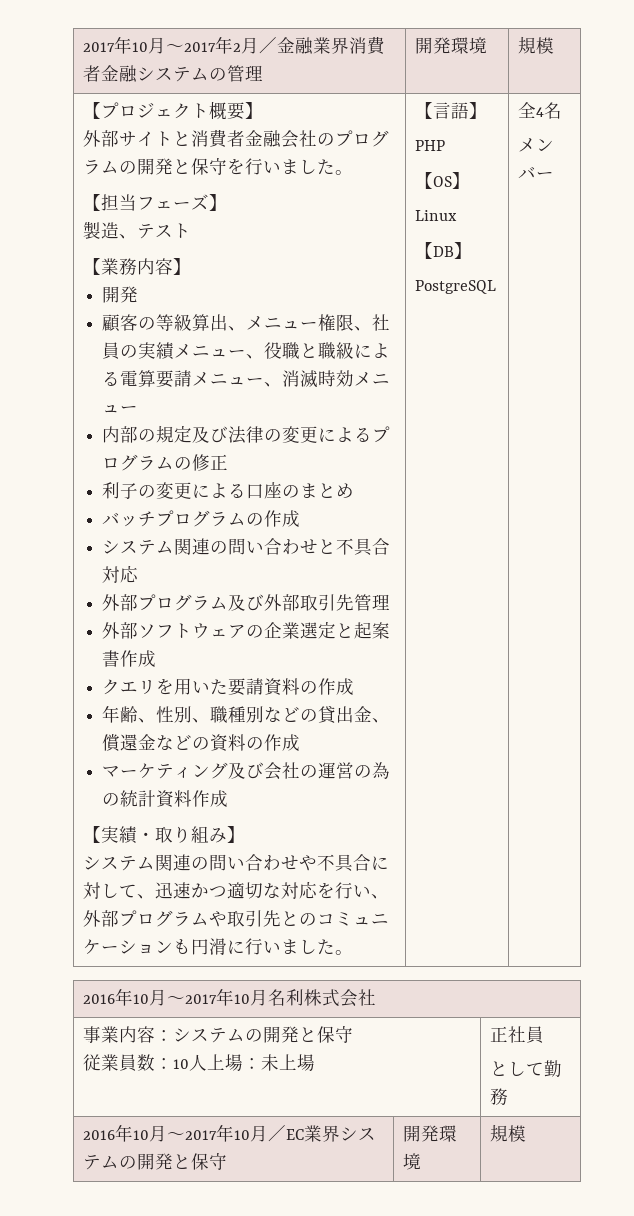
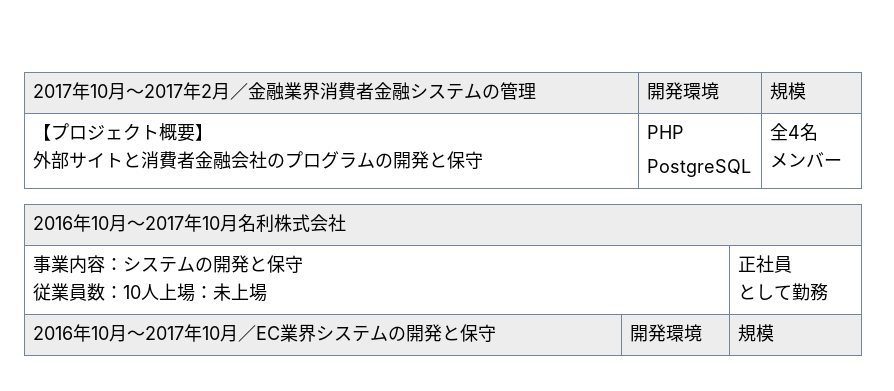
- 外部サイトと消費者金融会社のプログラムの開発と保守を行いました。
- 【担当フェーズ】
- 製造、テスト
- 【業務内容】
- 開発
- 顧客の等級算出、メニュー権限、社員の実績メニュー、役職と職級による電算要請メニュー、消滅時効メニュー
- 内部の規定及び法律の変更によるプログラムの修正
- 利子の変更による口座のまとめ
- バッチプログラムの作成
- システム関連の問い合わせと不具合対応
- 外部プログラム及び外部取引先管理
- 外部ソフトウェアの企業選定と起案書作成
- クエリを用いた要請資料の作成
- 年齢、性別、職種別などの貸出金、償還金などの資料の作成
- マーケティング及び会社の運営の為の統計資料作成
- 【実績・取り組み】
- システム関連の問い合わせや不具合に対して、迅速かつ適切な対応を行い、外部プログラムや取引先とのコミュニケーションも円滑に行いました。 | 【言語】
- PHP
- 【OS】
- Linux
- 【DB】
+ 外部サイトと消費者金融会社のプログラムの開発と保守 | PHP

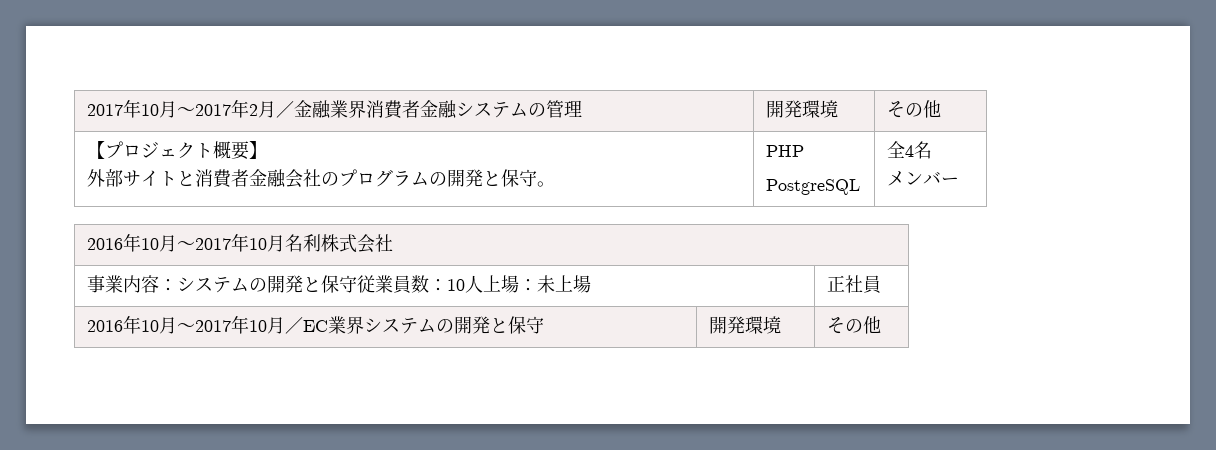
- 2017年10月～2017年2月／金融業界消費者金融システムの管理 | 開発環境 | 規模
+ 2017年10月～2017年2月／金融業界消費者金融システムの管理 | 開発環境 | その他
  【プロジェクト概要】
- 外部サイトと消費者金融会社のプログラムの開発と保守 | PHP
+ 外部サイトと消費者金融会社のプログラムの開発と保守。 | PHP
- 事業内容：システムの開発と保守
- 従業員数：10人上場：未上場 | 正社員
- として勤務
+ 事業内容：システムの開発と保守従業員数：10人上場：未上場 | 正社員
- 2016年10月～2017年10月／EC業界システムの開発と保守 | 開発環境 | 規模
+ 2016年10月～2017年10月／EC業界システムの開発と保守 | 開発環境 | その他

